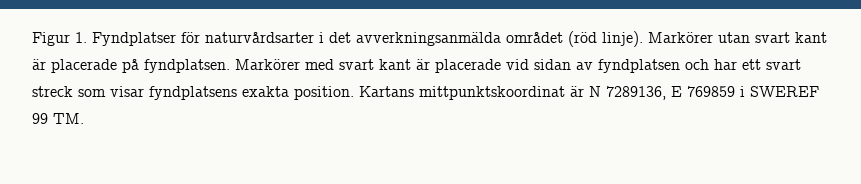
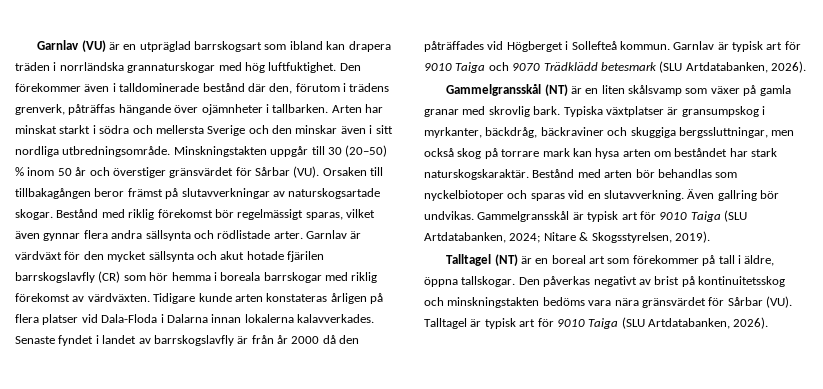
- Figur 1. Fyndplatser för naturvårdsarter i det avverkningsanmälda området (röd linje). Markörer utan svart kant är placerade på fyndplatsen. Markörer med svart kant är placerade vid sidan av fyndplatsen och har ett svart streck som visar fyndplatsens exakta position. Kartans mittpunktskoordinat är N 7289136, E 769859 i SWEREF 99 TM.
+ Garnlav (VU) är en utpräglad barrskogsart som ibland kan drapera träden i norrländska grannaturskogar med hög luftfuktighet. Den förekommer även i talldominerade bestånd där den, förutom i trädens grenverk, påträffas hängande över ojämnheter i tallbarken. Arten har minskat starkt i södra och mellersta Sverige och den minskar även i sitt nordliga utbredningsområde. Minskningstakten uppgår till 30 (20–50) % inom 50 år och överstiger gränsvärdet för Sårbar (VU). Orsaken till tillbakagången beror främst på slutavverkningar av naturskogsartade skogar. Bestånd med riklig förekomst bör regelmässigt sparas, vilket även gynnar flera andra sällsynta och rödlistade arter. Garnlav är värdväxt för den mycket sällsynta och akut hotade fjärilen barrskogslavfly (CR) som hör hemma i boreala barrskogar med riklig förekomst av värdväxten. Tidigare kunde arten konstateras årligen på flera platser vid Dala-Floda i Dalarna innan lokalerna kalavverkades. Senaste fyndet i landet av barrskogslavfly är från år 2000 då den påträffades vid Högberget i Sollefteå kommun. Garnlav är typisk art för 9010 Taiga och 9070 Trädklädd betesmark (SLU Artdatabanken, 2026).
+ Gammelgransskål (NT) är en liten skålsvamp som växer på gamla granar med skrovlig bark. Typiska växtplatser är gransumpskog i myrkanter, bäckdråg, bäckraviner och skuggiga bergssluttningar, men också skog på torrare mark kan hysa arten om beståndet har stark naturskogskaraktär. Bestånd med arten bör behandlas som nyckelbiotoper och sparas vid en slutavverkning. Även gallring bör undvikas. Gammelgransskål är typisk art för 9010 Taiga (SLU Artdatabanken, 2024; Nitare & Skogsstyrelsen, 2019).
+ Talltagel (NT) är en boreal art som förekommer på tall i äldre, öppna tallskogar. Den påverkas negativt av brist på kontinuitetsskog och minskningstakten bedöms vara nära gränsvärdet för Sårbar (VU). Talltagel är typisk art för 9010 Taiga (SLU Artdatabanken, 2026).

